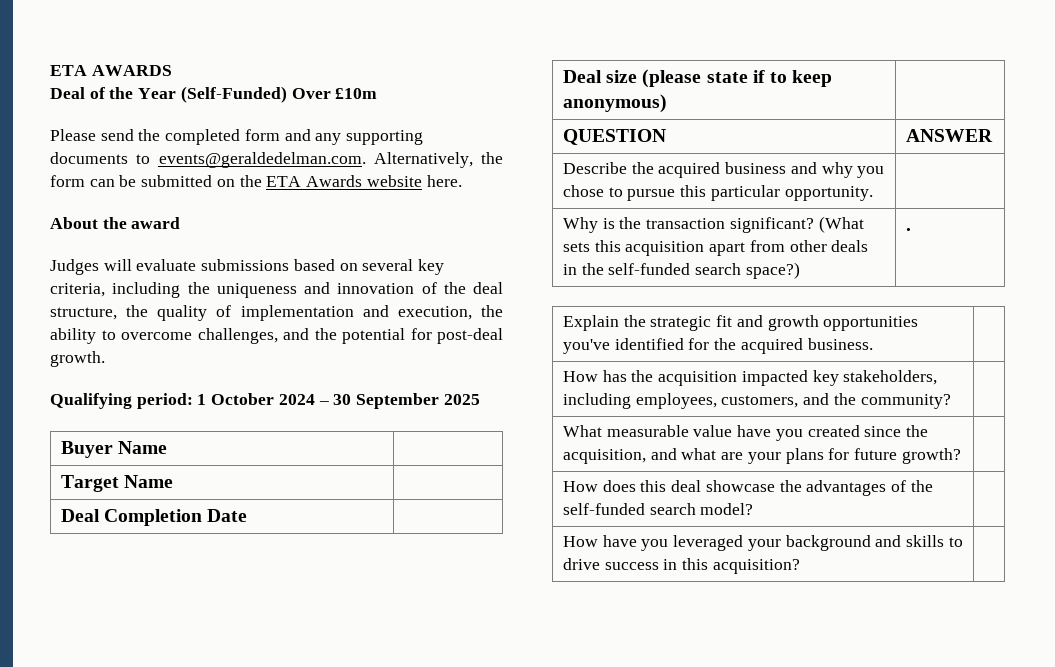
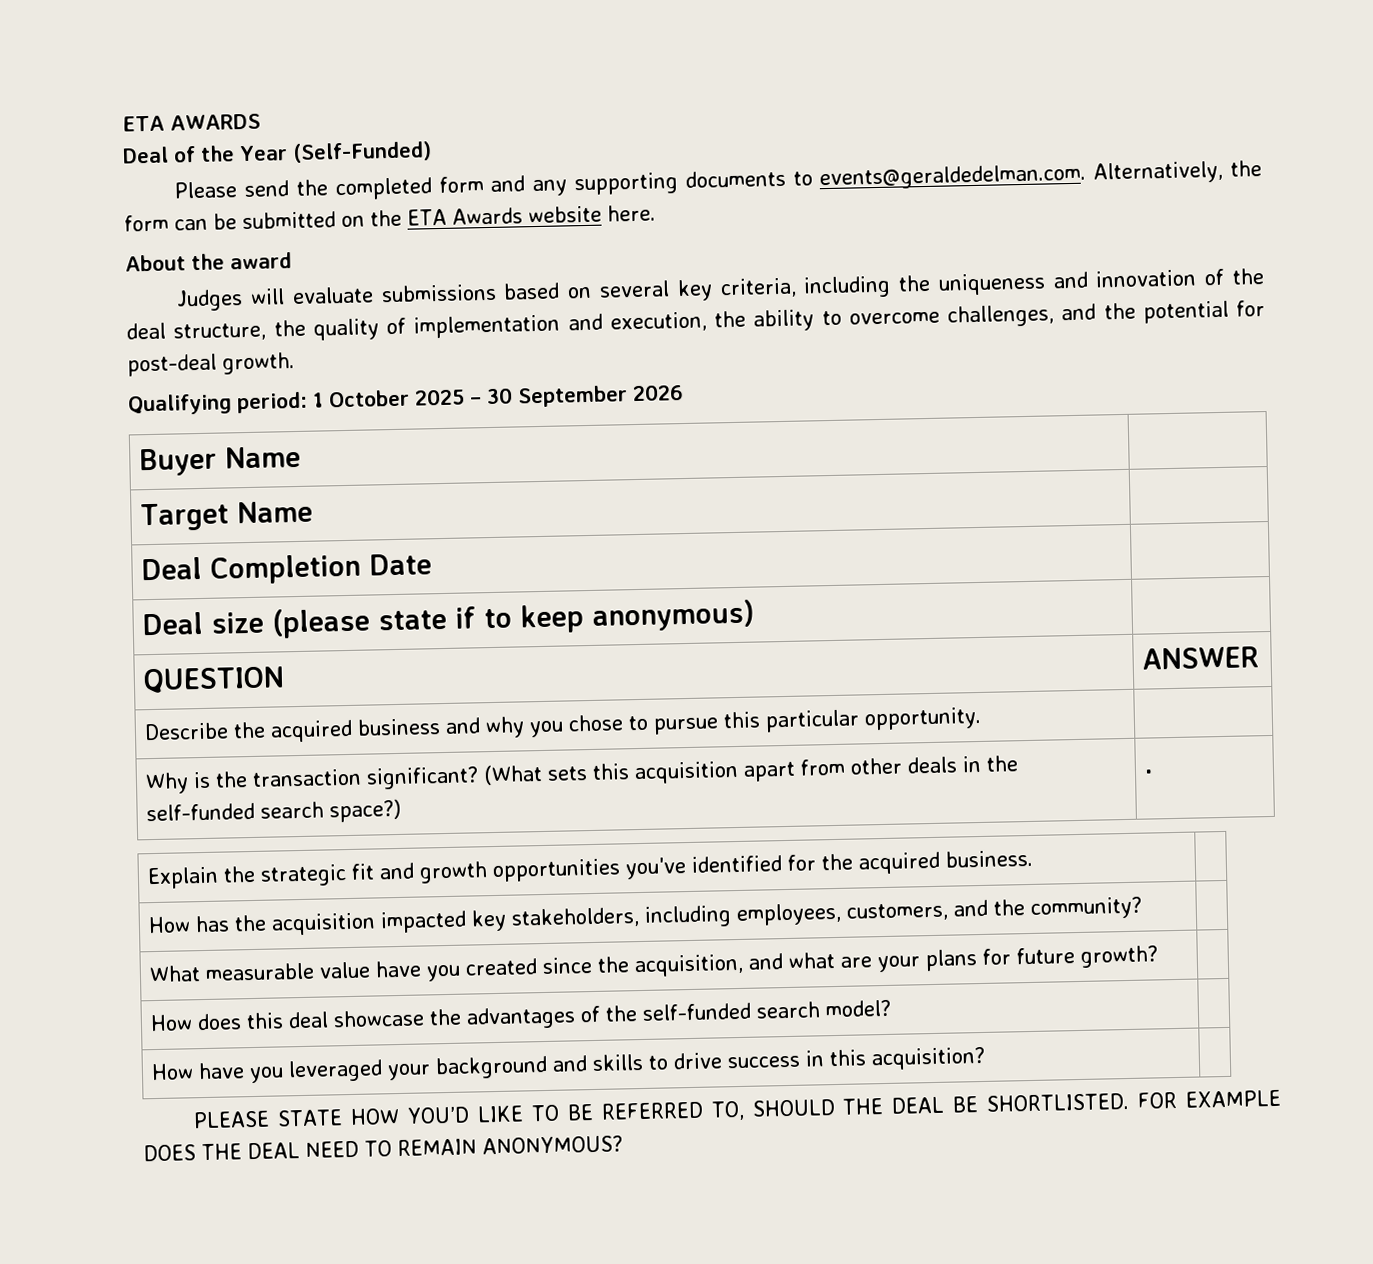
- Deal of the Year (Self-Funded) Over £10m
+ Deal of the Year (Self-Funded)
- Qualifying period: 1 October 2024 – 30 September 2025
+ Qualifying period: 1 October 2025 – 30 September 2026
+ PLEASE STATE HOW YOU’D LIKE TO BE REFERRED TO, SHOULD THE DEAL BE SHORTLISTED. FOR EXAMPLE DOES THE DEAL NEED TO REMAIN ANONYMOUS?

